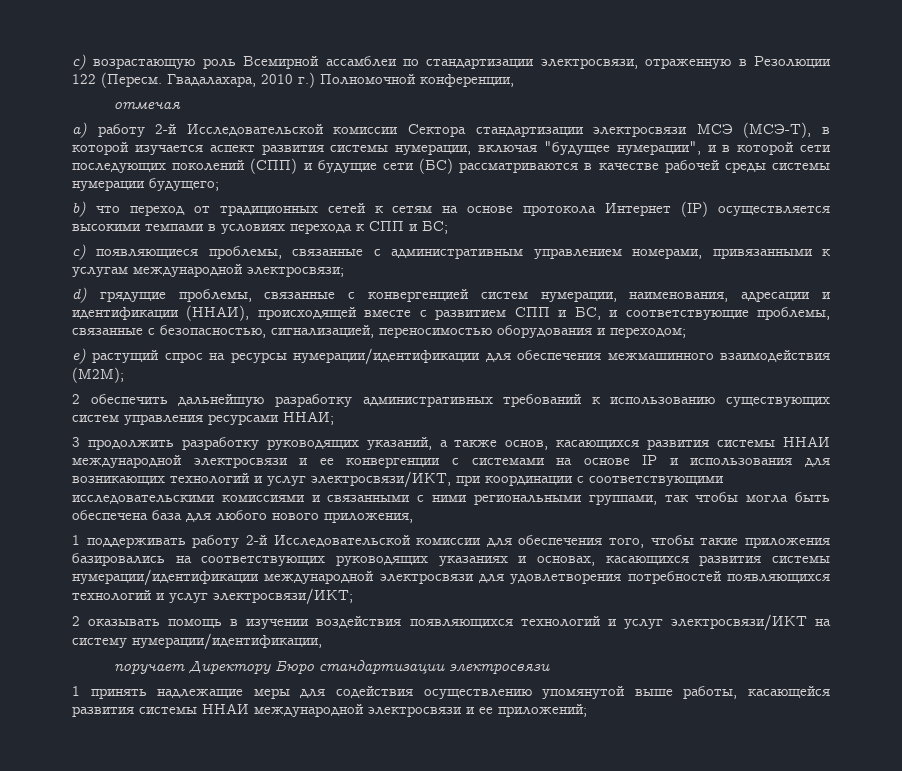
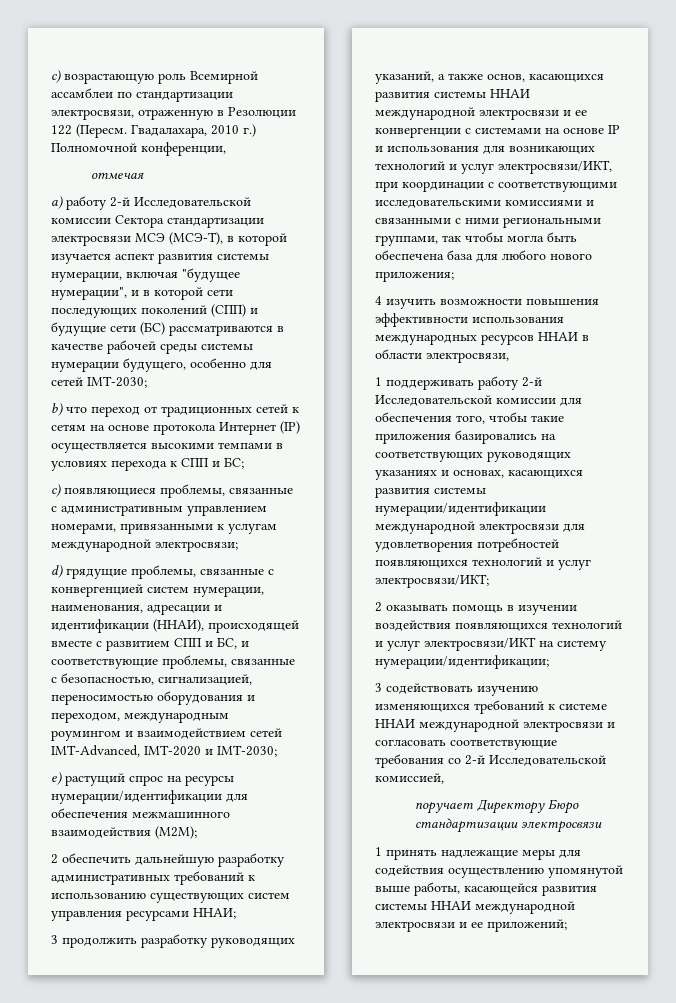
- a) работу 2-й Исследовательской комиссии Сектора стандартизации электросвязи МСЭ (МСЭ-Т), в которой изучается аспект развития системы нумерации, включая "будущее нумерации", и в которой сети последующих поколений (СПП) и будущие сети (БС) рассматриваются в качестве рабочей среды системы нумерации будущего;
+ a) работу 2-й Исследовательской комиссии Сектора стандартизации электросвязи МСЭ (МСЭ-Т), в которой изучается аспект развития системы нумерации, включая "будущее нумерации", и в которой сети последующих поколений (СПП) и будущие сети (БС) рассматриваются в качестве рабочей среды системы нумерации будущего, особенно для сетей IMT-2030;
- d) грядущие проблемы, связанные с конвергенцией систем нумерации, наименования, адресации и идентификации (ННАИ), происходящей вместе с развитием СПП и БС, и соответствующие проблемы, связанные с безопасностью, сигнализацией, переносимостью оборудования и переходом;
+ d) грядущие проблемы, связанные с конвергенцией систем нумерации, наименования, адресации и идентификации (ННАИ), происходящей вместе с развитием СПП и БС, и соответствующие проблемы, связанные с безопасностью, сигнализацией, переносимостью оборудования и переходом, международным роумингом и взаимодействием сетей IMT-Advanced, IMT-2020 и IMT-2030;
- 3 продолжить разработку руководящих указаний, а также основ, касающихся развития системы ННАИ международной электросвязи и ее конвергенции с системами на основе IP и использования для возникающих технологий и услуг электросвязи/ИКТ, при координации с соответствующими исследовательскими комиссиями и связанными с ними региональными группами, так чтобы могла быть обеспечена база для любого нового приложения,
+ 3 продолжить разработку руководящих указаний, а также основ, касающихся развития системы ННАИ международной электросвязи и ее конвергенции с системами на основе IP и использования для возникающих технологий и услуг электросвязи/ИКТ, при координации с соответствующими исследовательскими комиссиями и связанными с ними региональными группами, так чтобы могла быть обеспечена база для любого нового приложения;
+ 4 изучить возможности повышения эффективности использования международных ресурсов ННАИ в области электросвязи,
- 2 оказывать помощь в изучении воздействия появляющихся технологий и услуг электросвязи/ИКТ на систему нумерации/идентификации,
+ 2 оказывать помощь в изучении воздействия появляющихся технологий и услуг электросвязи/ИКТ на систему нумерации/идентификации;
+ 3 содействовать изучению изменяющихся требований к системе ННАИ международной электросвязи и согласовать соответствующие требования со 2-й Исследовательской комиссией,

